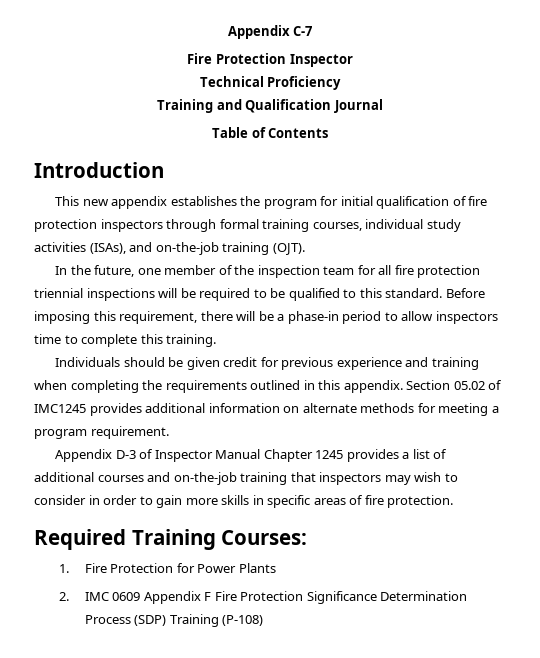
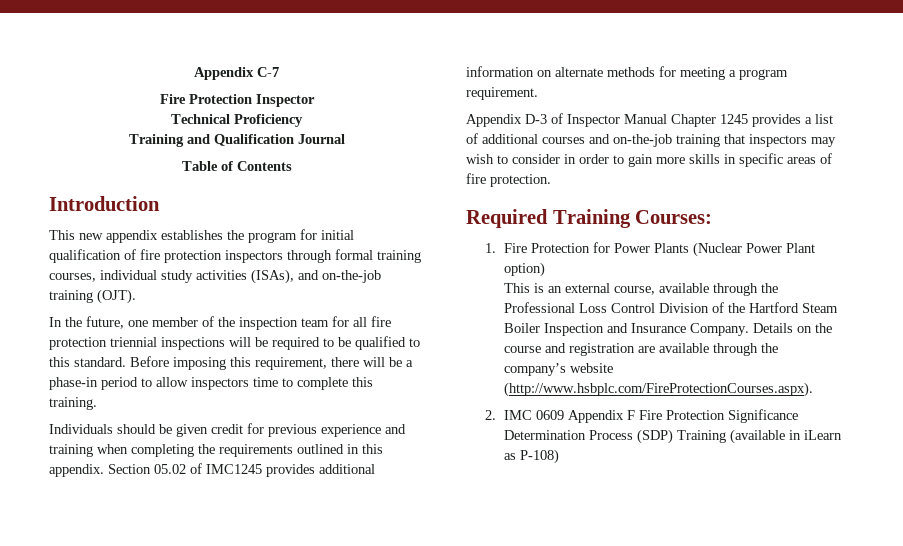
- 1. Fire Protection for Power Plants
+ 1. Fire Protection for Power Plants (Nuclear Power Plant option)
+ This is an external course, available through the Professional Loss Control Division of the Hartford Steam Boiler Inspection and Insurance Company. Details on the course and registration are available through the company’s website (http://www.hsbplc.com/FireProtectionCourses.aspx).
- 2. IMC 0609 Appendix F Fire Protection Significance Determination Process (SDP) Training (P-108)
+ 2. IMC 0609 Appendix F Fire Protection Significance Determination Process (SDP) Training (available in iLearn as P-108)

